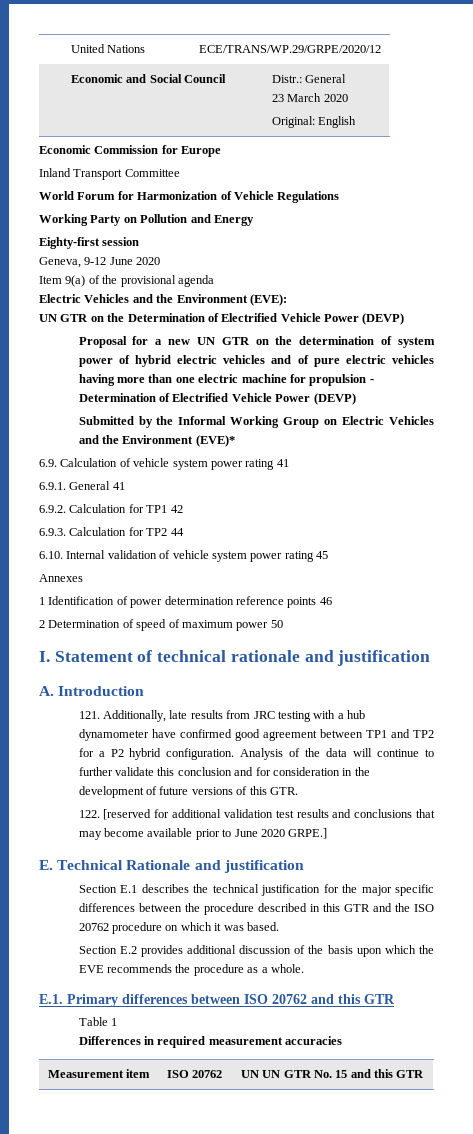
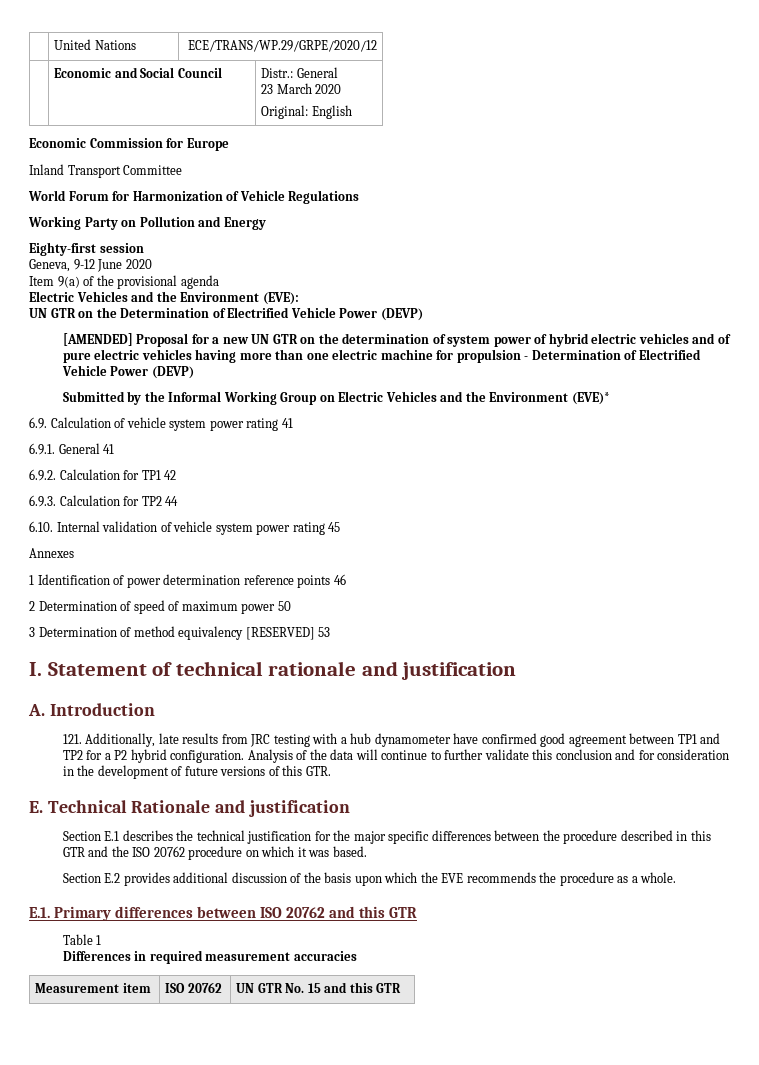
- Proposal for a new UN GTR on the determination of system power of hybrid electric vehicles and of pure electric vehicles having more than one electric machine for propulsion - Determination of Electrified Vehicle Power (DEVP)
+ [AMENDED] Proposal for a new UN GTR on the determination of system power of hybrid electric vehicles and of pure electric vehicles having more than one electric machine for propulsion - Determination of Electrified Vehicle Power (DEVP)
+ 3 Determination of method equivalency [RESERVED] 53
- 122. [reserved for additional validation test results and conclusions that may become available prior to June 2020 GRPE.]
- Measurement item | ISO 20762 | UN UN GTR No. 15 and this GTR
+ Measurement item | ISO 20762 | UN GTR No. 15 and this GTR

